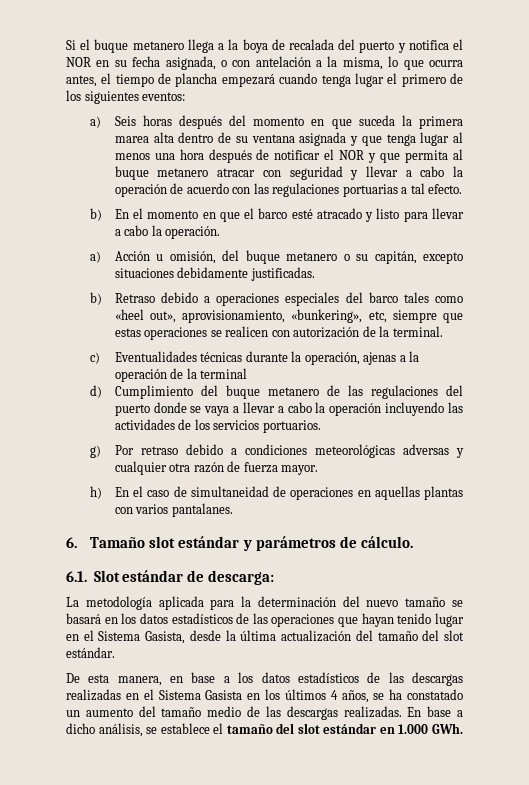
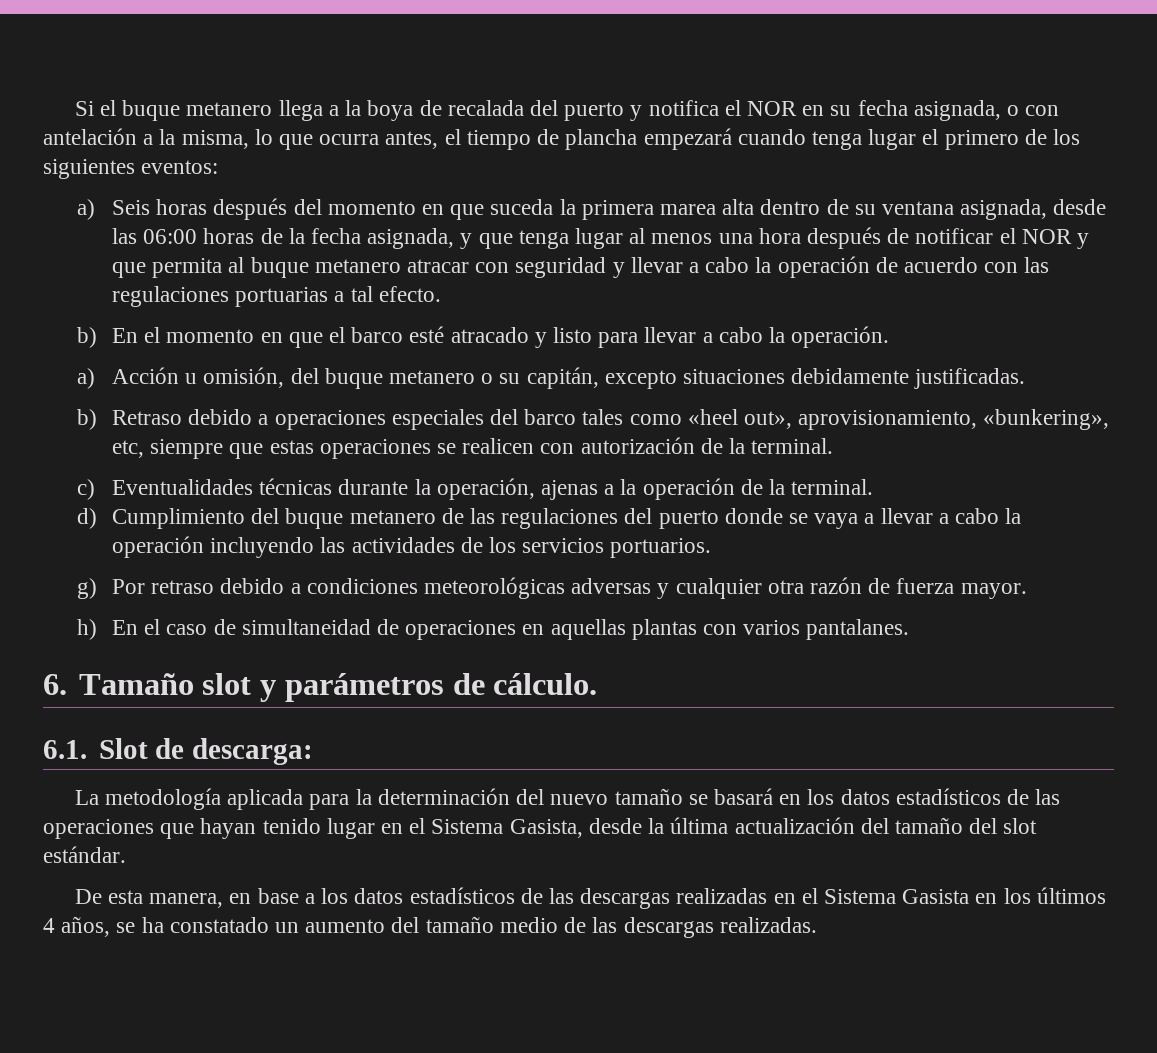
- a) Seis horas después del momento en que suceda la primera marea alta dentro de su ventana asignada y que tenga lugar al menos una hora después de notificar el NOR y que permita al buque metanero atracar con seguridad y llevar a cabo la operación de acuerdo con las regulaciones portuarias a tal efecto.
+ a) Seis horas después del momento en que suceda la primera marea alta dentro de su ventana asignada, desde las 06:00 horas de la fecha asignada, y que tenga lugar al menos una hora después de notificar el NOR y que permita al buque metanero atracar con seguridad y llevar a cabo la operación de acuerdo con las regulaciones portuarias a tal efecto.
- c) Eventualidades técnicas durante la operación, ajenas a la operación de la terminal
+ c) Eventualidades técnicas durante la operación, ajenas a la operación de la terminal.
- 6. Tamaño slot estándar y parámetros de cálculo.
+ 6. Tamaño slot y parámetros de cálculo.
- 6.1. Slot estándar de descarga:
+ 6.1. Slot de descarga:
- En base a dicho análisis, se establece el tamaño del slot estándar en 1.000 GWh.

